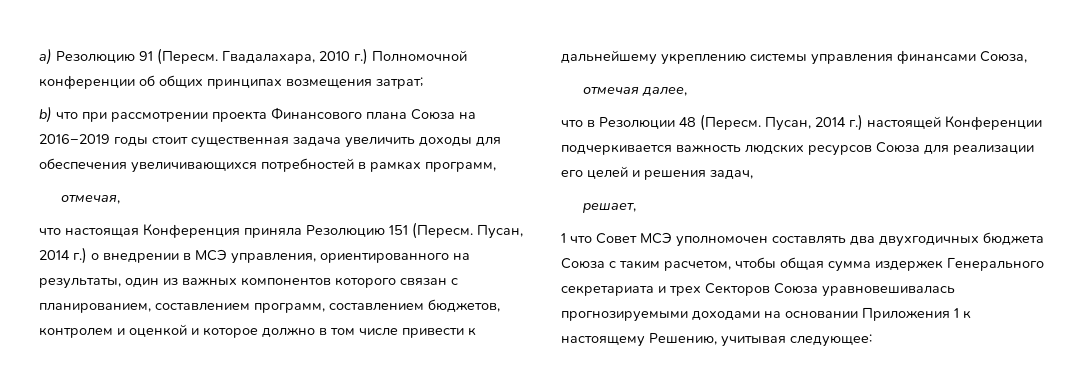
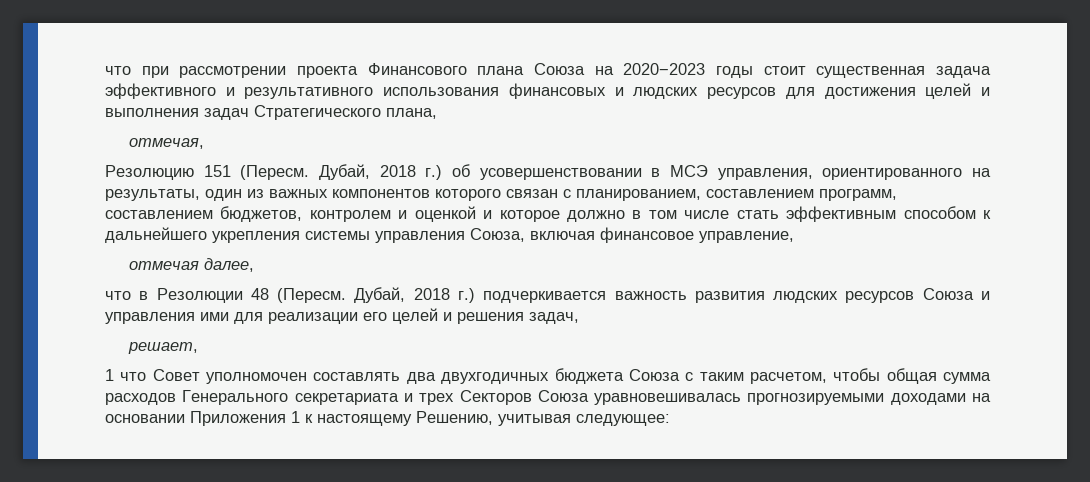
- a) Резолюцию 91 (Пересм. Гвадалахара, 2010 г.) Полномочной конференции об общих принципах возмещения затрат;
- b) что при рассмотрении проекта Финансового плана Союза на 2016−2019 годы стоит существенная задача увеличить доходы для обеспечения увеличивающихся потребностей в рамках программ,
+ что при рассмотрении проекта Финансового плана Союза на 2020−2023 годы стоит существенная задача эффективного и результативного использования финансовых и людских ресурсов для достижения целей и выполнения задач Стратегического плана,
  отмечая,
- что настоящая Конференция приняла Резолюцию 151 (Пересм. Пусан, 2014 г.) о внедрении в МСЭ управления, ориентированного на результаты, один из важных компонентов которого связан с планированием, составлением программ, составлением бюджетов, контролем и оценкой и которое должно в том числе привести к дальнейшему укреплению системы управления финансами Союза,
+ Резолюцию 151 (Пересм. Дубай, 2018 г.) об усовершенствовании в МСЭ управления, ориентированного на результаты, один из важных компонентов которого связан с планированием, составлением программ, составлением бюджетов, контролем и оценкой и которое должно в том числе стать эффективным способом к дальнейшего укрепления системы управления Союза, включая финансовое управление,
- Пусан, 2014 г.) настоящей Конференции подчеркивается важность людских ресурсов Союза для реализации его целей и решения задач,
+ Дубай, 2018 г.) подчеркивается важность развития людских ресурсов Союза и управления ими для реализации его целей и решения задач,
- 1 что Совет МСЭ уполномочен составлять два двухгодичных бюджета Союза с таким расчетом, чтобы общая сумма издержек Генерального секретариата и трех Секторов Союза уравновешивалась прогнозируемыми доходами на основании Приложения 1 к настоящему Решению, учитывая следующее:
+ 1 что Совет уполномочен составлять два двухгодичных бюджета Союза с таким расчетом, чтобы общая сумма расходов Генерального секретариата и трех Секторов Союза уравновешивалась прогнозируемыми доходами на основании Приложения 1 к настоящему Решению, учитывая следующее:

